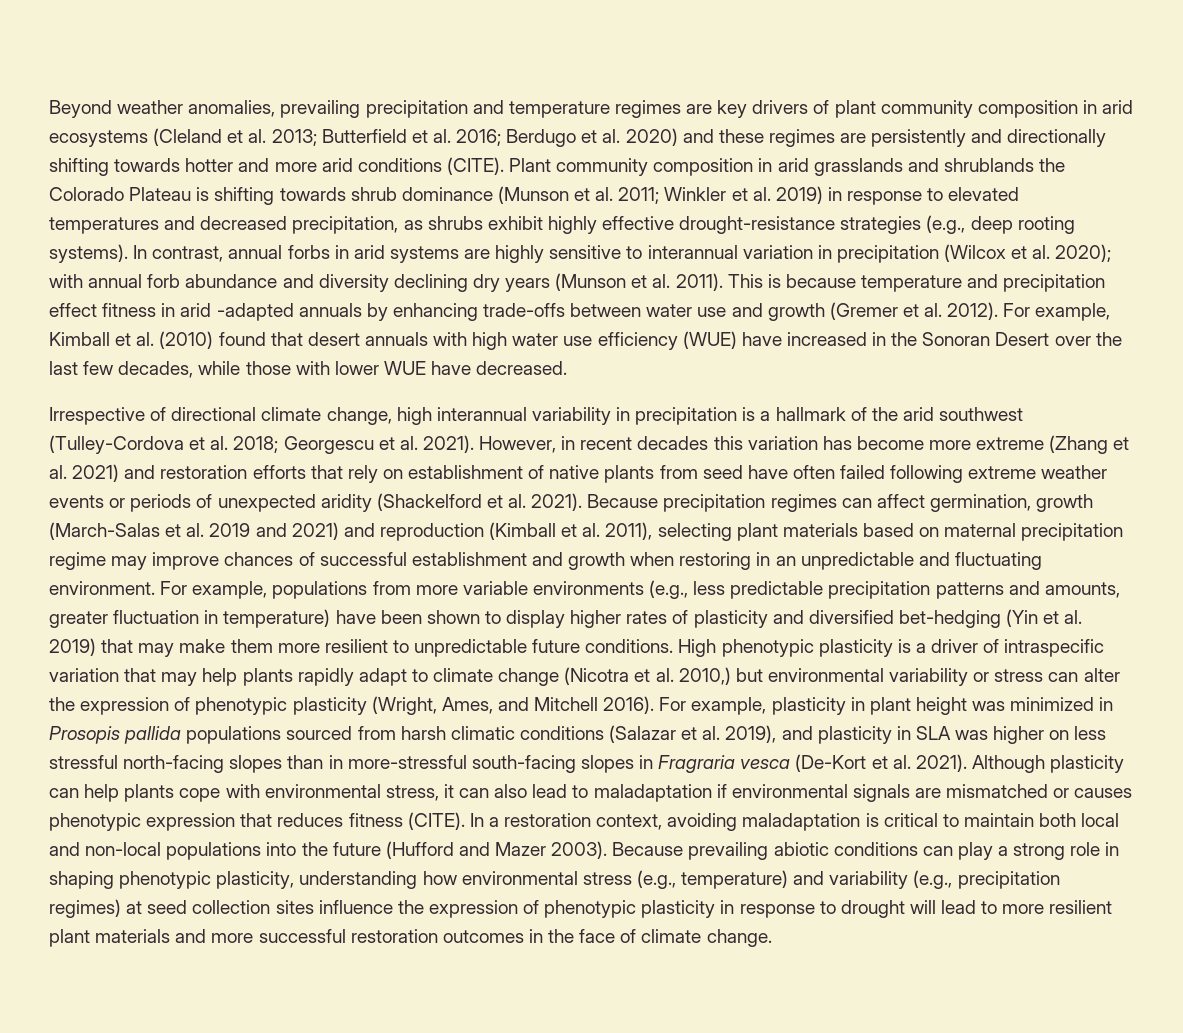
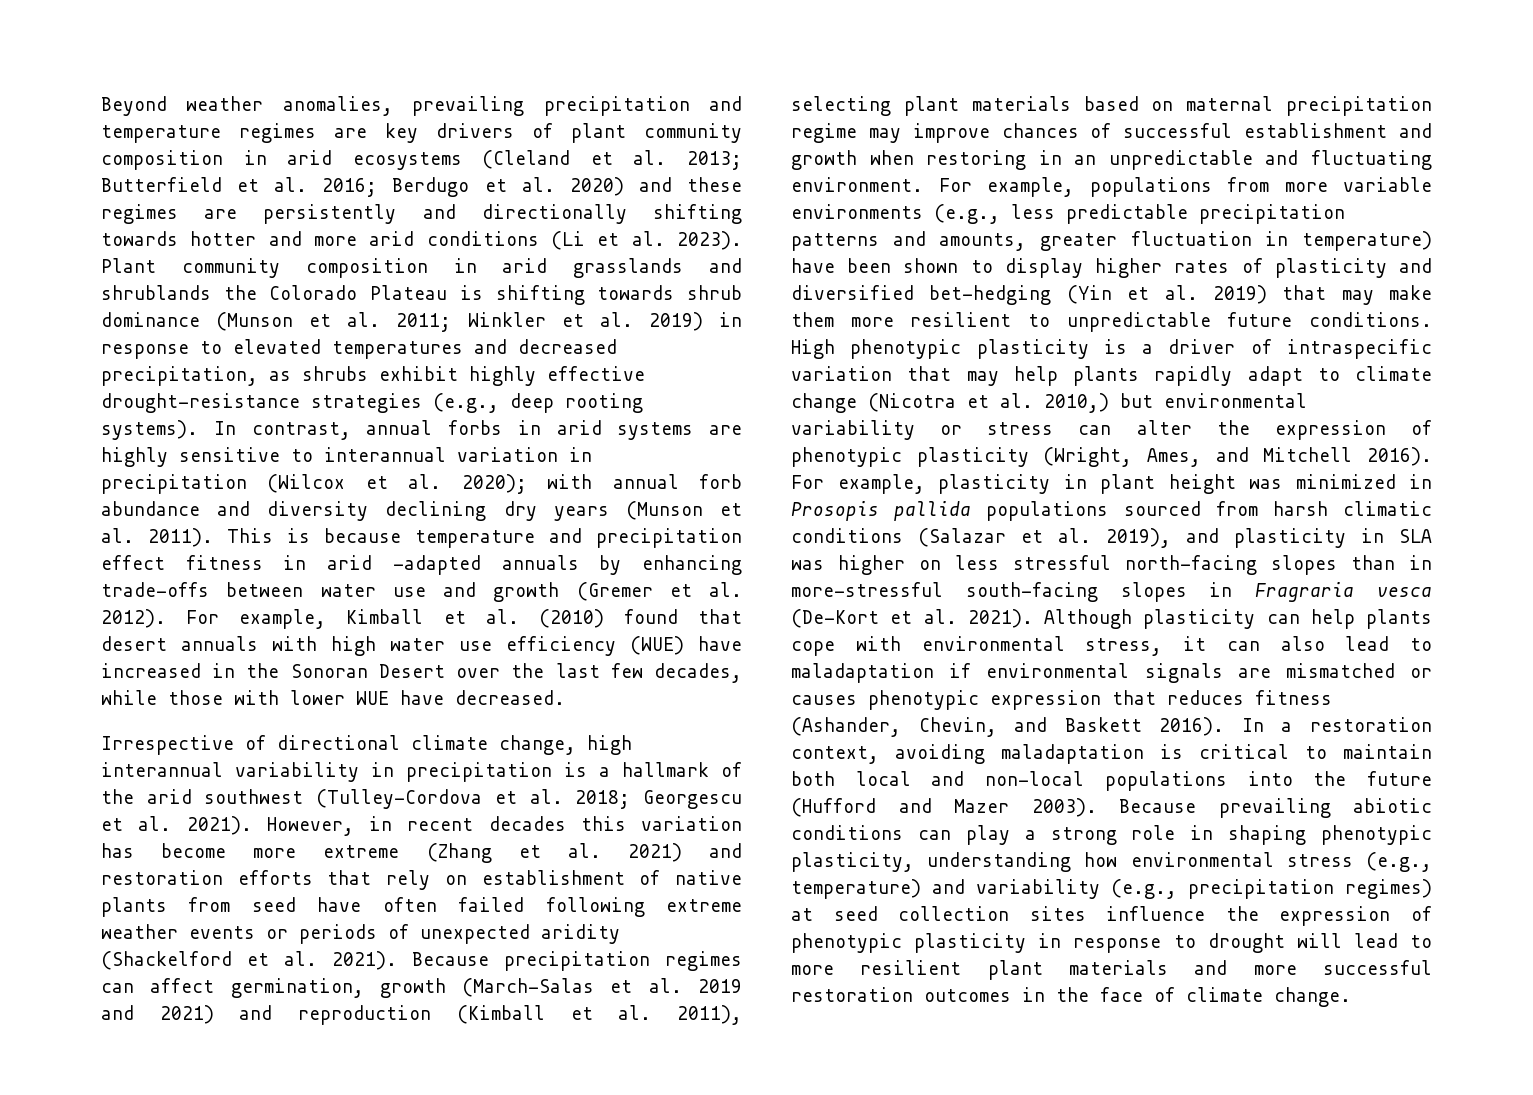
- Beyond weather anomalies, prevailing precipitation and temperature regimes are key drivers of plant community composition in arid ecosystems (Cleland et al. 2013; Butterfield et al. 2016; Berdugo et al. 2020) and these regimes are persistently and directionally shifting towards hotter and more arid conditions (CITE).
+ Beyond weather anomalies, prevailing precipitation and temperature regimes are key drivers of plant community composition in arid ecosystems (Cleland et al. 2013; Butterfield et al. 2016; Berdugo et al. 2020) and these regimes are persistently and directionally shifting towards hotter and more arid conditions (Li et al. 2023).
- Although plasticity can help plants cope with environmental stress, it can also lead to maladaptation if environmental signals are mismatched or causes phenotypic expression that reduces fitness (CITE).
+ Although plasticity can help plants cope with environmental stress, it can also lead to maladaptation if environmental signals are mismatched or causes phenotypic expression that reduces fitness (Ashander, Chevin, and Baskett 2016).

